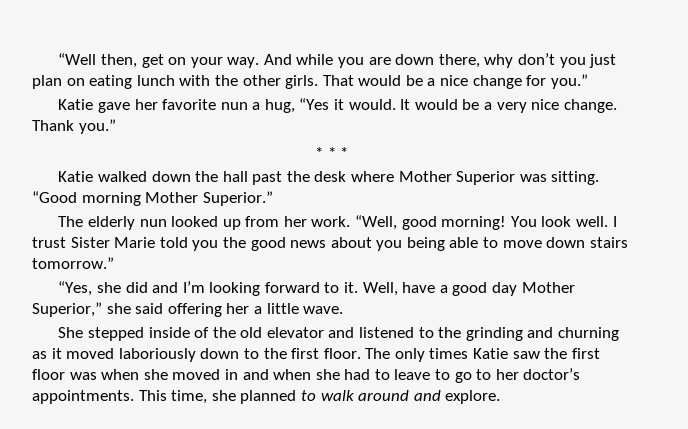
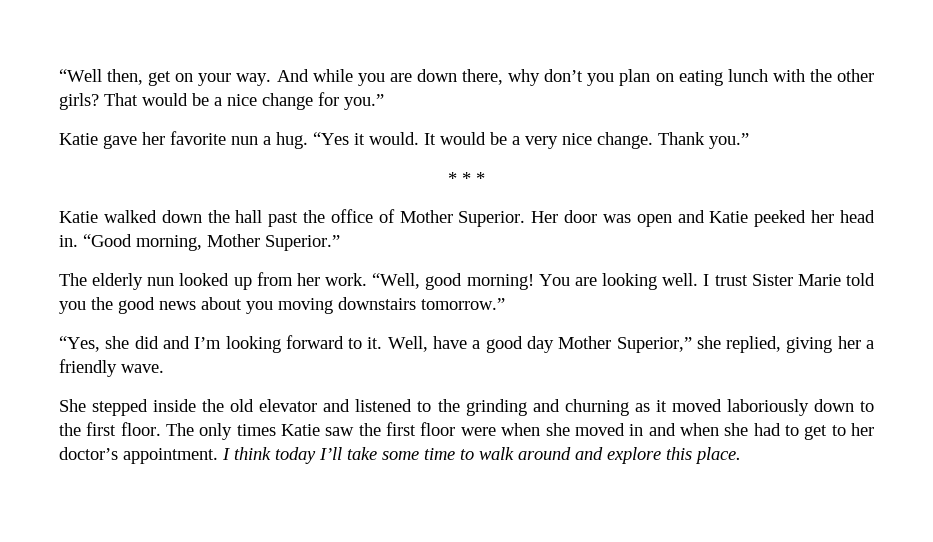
- And while you are down there, why don’t you just plan on eating lunch with the other girls.
+ And while you are down there, why don’t you plan on eating lunch with the other girls?
- Katie gave her favorite nun a hug, “Yes it would.
+ Katie gave her favorite nun a hug. “Yes it would.
- Katie walked down the hall past the desk where Mother Superior was sitting. “Good morning Mother Superior.”
+ Katie walked down the hall past the office of Mother Superior. Her door was open and Katie peeked her head in. “Good morning, Mother Superior.”
- You look well.
+ You are looking well.
- I trust Sister Marie told you the good news about you being able to move down stairs tomorrow.”
+ I trust Sister Marie told you the good news about you moving downstairs tomorrow.”
- Well, have a good day Mother Superior,” she said offering her a little wave.
+ Well, have a good day Mother Superior,” she replied, giving her a friendly wave.
- She stepped inside of the old elevator and listened to the grinding and churning as it moved laboriously down to the first floor.
+ She stepped inside the old elevator and listened to the grinding and churning as it moved laboriously down to the first floor.
- The only times Katie saw the first floor was when she moved in and when she had to leave to go to her doctor’s appointments. This time, she planned to walk around and explore.
+ The only times Katie saw the first floor were when she moved in and when she had to get to her doctor’s appointment. I think today I’ll take some time to walk around and explore this place.

